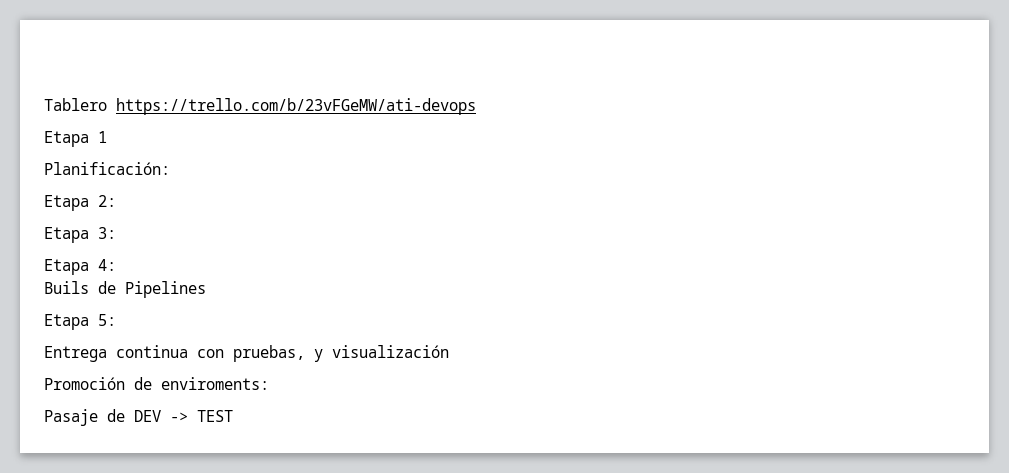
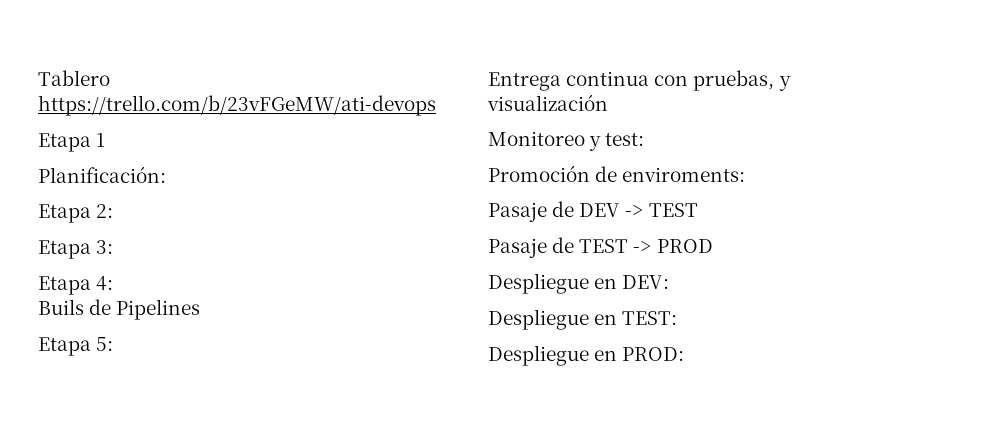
+ Monitoreo y test:
+ Pasaje de TEST -> PROD
+ Despliegue en DEV:
+ Despliegue en TEST:
+ Despliegue en PROD:

